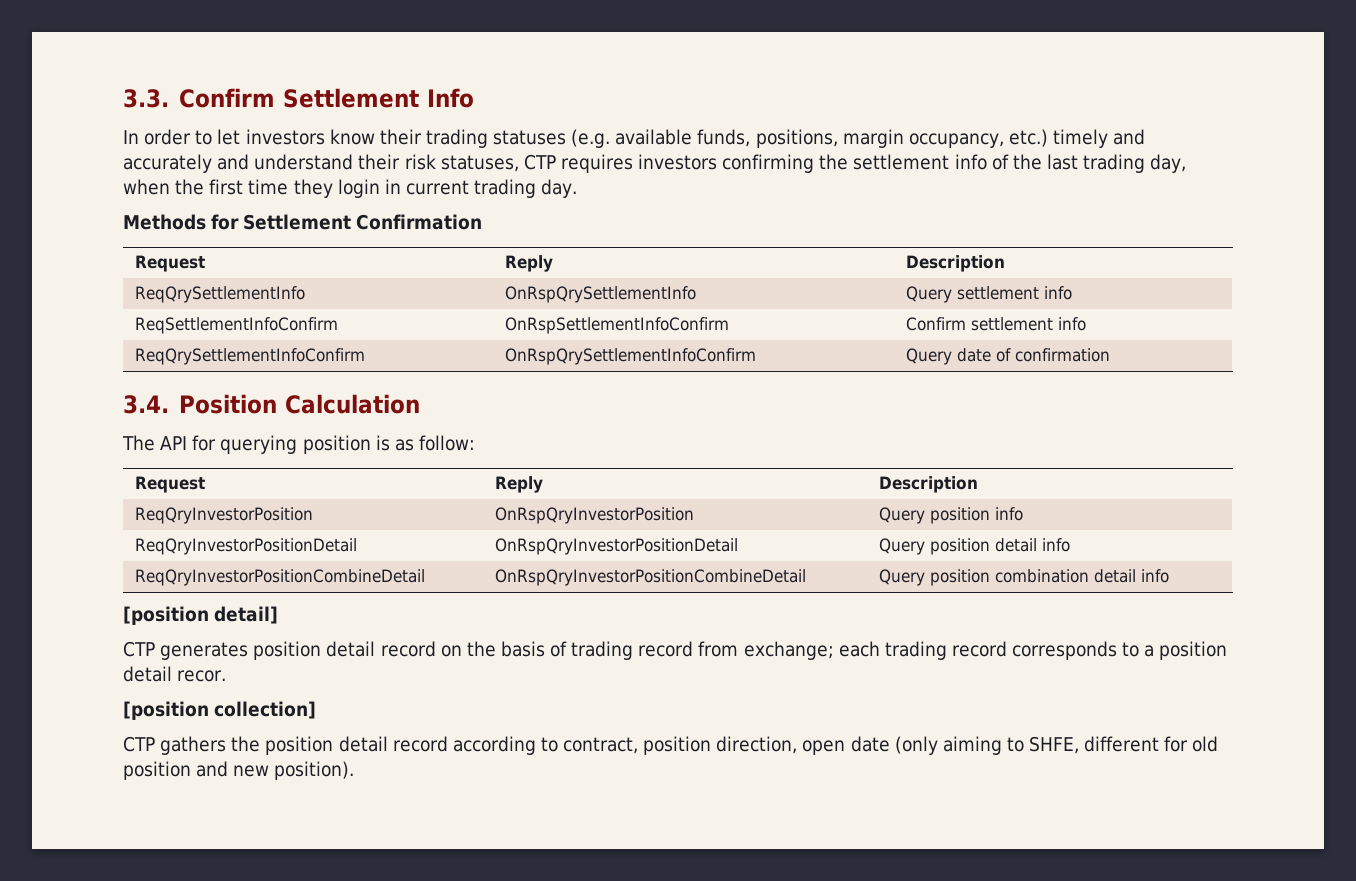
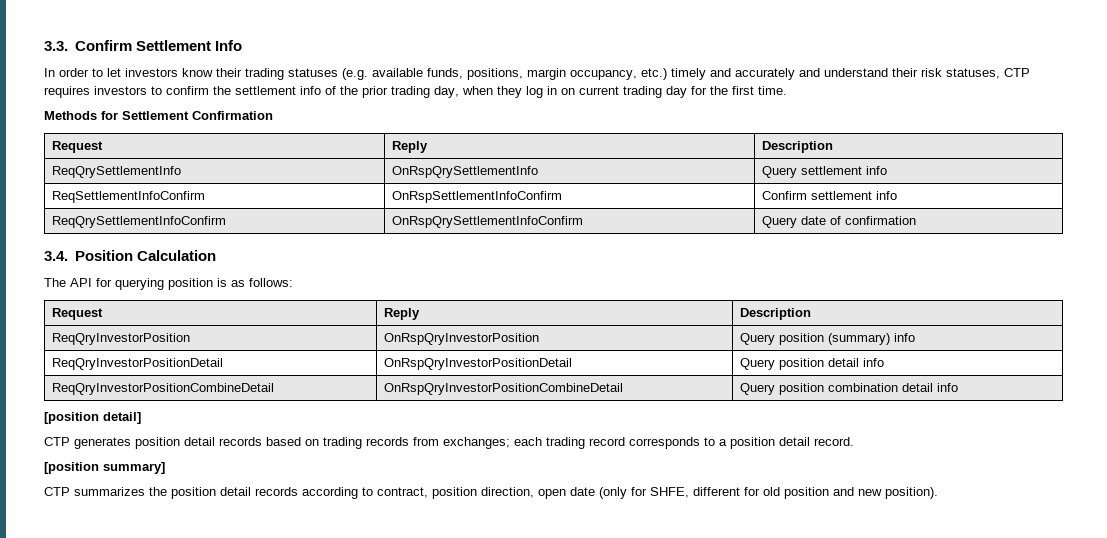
- In order to let investors know their trading statuses (e.g. available funds, positions, margin occupancy, etc.) timely and accurately and understand their risk statuses, CTP requires investors confirming the settlement info of the last trading day, when the first time they login in current trading day.
+ In order to let investors know their trading statuses (e.g. available funds, positions, margin occupancy, etc.) timely and accurately and understand their risk statuses, CTP requires investors to confirm the settlement info of the prior trading day, when they log in on current trading day for the first time.
- The API for querying position is as follow:
+ The API for querying position is as follows:
- ReqQryInvestorPosition | OnRspQryInvestorPosition | Query position info
+ ReqQryInvestorPosition | OnRspQryInvestorPosition | Query position (summary) info
- CTP generates position detail record on the basis of trading record from exchange; each trading record corresponds to a position detail recor.
- [position collection]
- CTP gathers the position detail record according to contract, position direction, open date (only aiming to SHFE, different for old position and new position).
+ CTP generates position detail records based on trading records from exchanges; each trading record corresponds to a position detail record.
+ [position summary]
+ CTP summarizes the position detail records according to contract, position direction, open date (only for SHFE, different for old position and new position).

